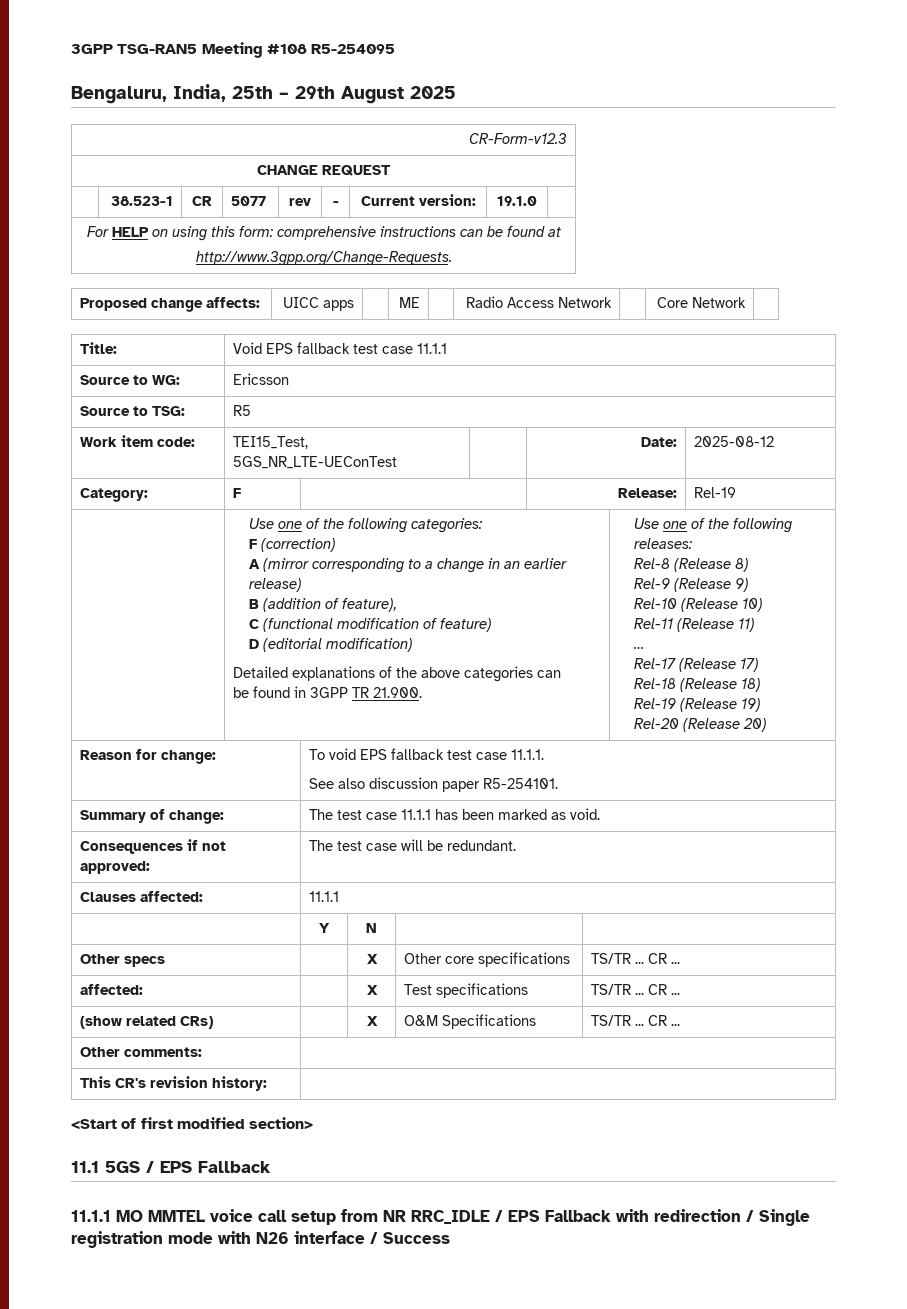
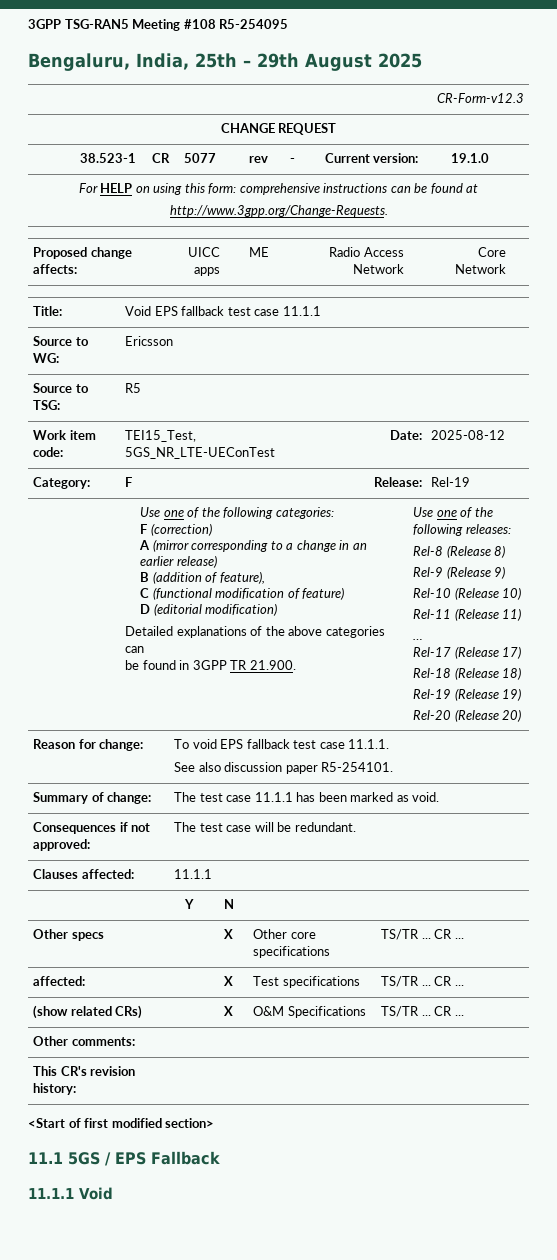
- 11.1.1 MO MMTEL voice call setup from NR RRC_IDLE / EPS Fallback with redirection / Single registration mode with N26 interface / Success
+ 11.1.1 Void

